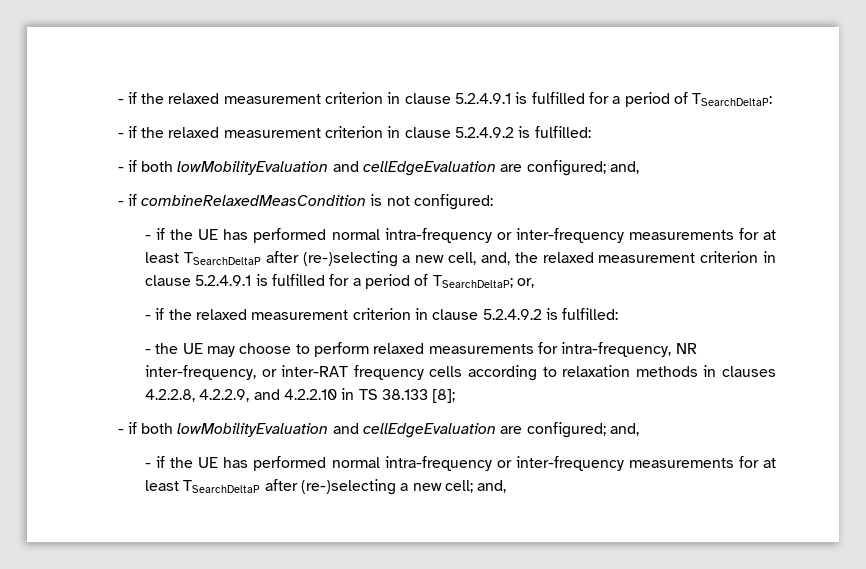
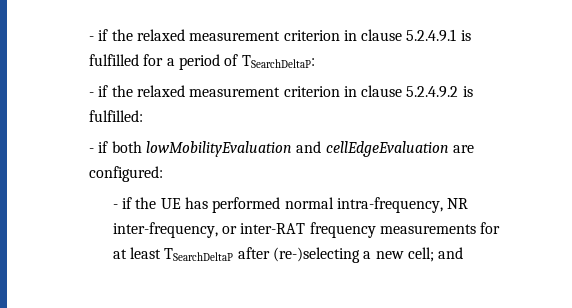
  - if the relaxed measurement criterion in clause 5.2.4.9.1 is fulfilled for a period of TSearchDeltaP:
  - if the relaxed measurement criterion in clause 5.2.4.9.2 is fulfilled:
- - if both lowMobilityEvaluation and cellEdgeEvaluation are configured; and,
- - if combineRelaxedMeasCondition is not configured:
+ - if both lowMobilityEvaluation and cellEdgeEvaluation are configured:
- - if the UE has performed normal intra-frequency or inter-frequency measurements for at least TSearchDeltaP after (re-)selecting a new cell, and, the relaxed measurement criterion in clause 5.2.4.9.1 is fulfilled for a period of TSearchDeltaP; or,
- - if the relaxed measurement criterion in clause 5.2.4.9.2 is fulfilled:
- - the UE may choose to perform relaxed measurements for intra-frequency, NR inter-frequency, or inter-RAT frequency cells according to relaxation methods in clauses 4.2.2.8, 4.2.2.9, and 4.2.2.10 in TS 38.133 [8];
- - if both lowMobilityEvaluation and cellEdgeEvaluation are configured; and,
- - if the UE has performed normal intra-frequency or inter-frequency measurements for at least TSearchDeltaP after (re-)selecting a new cell; and,
+ - if the UE has performed normal intra-frequency, NR inter-frequency, or inter-RAT frequency measurements for at least TSearchDeltaP after (re-)selecting a new cell; and

